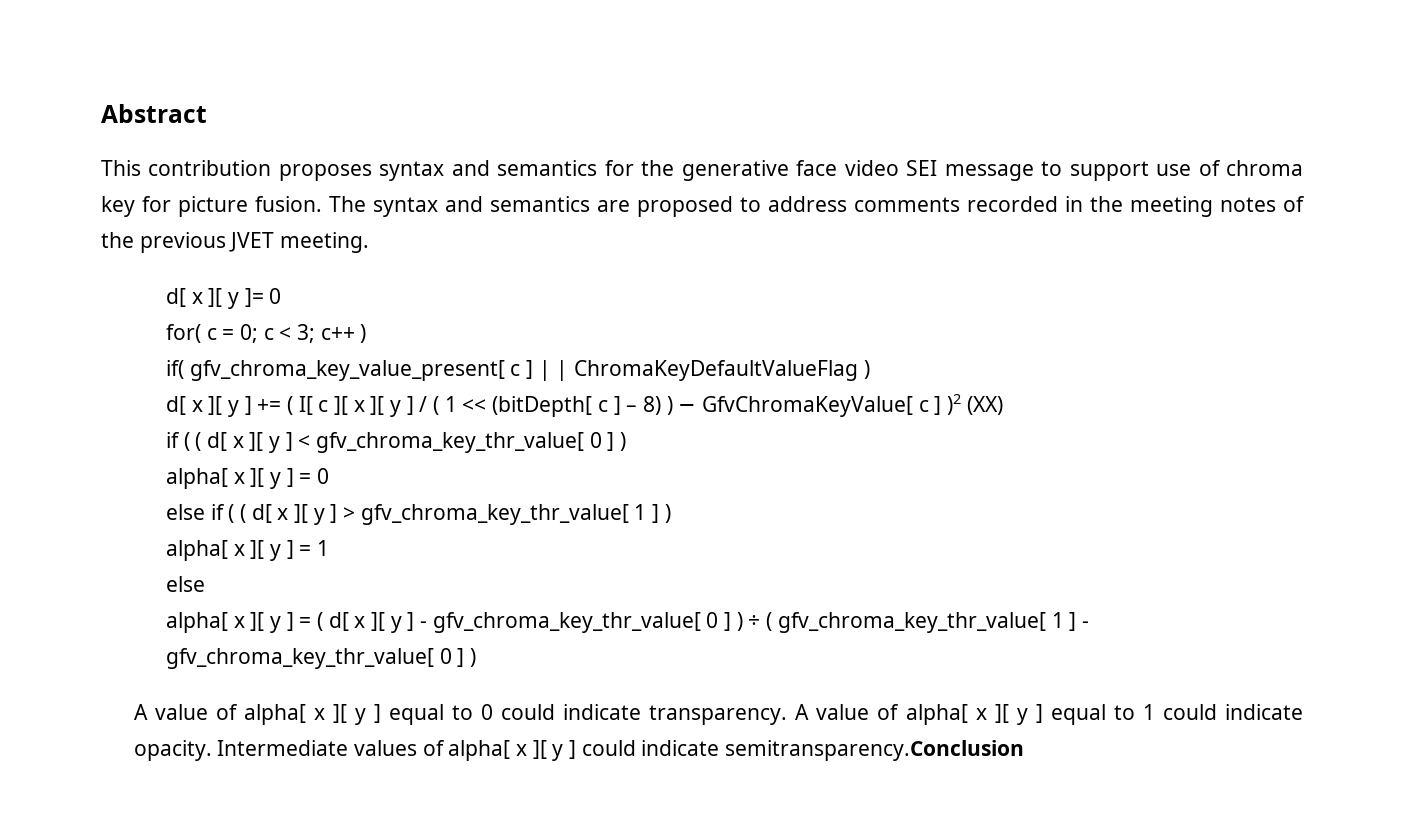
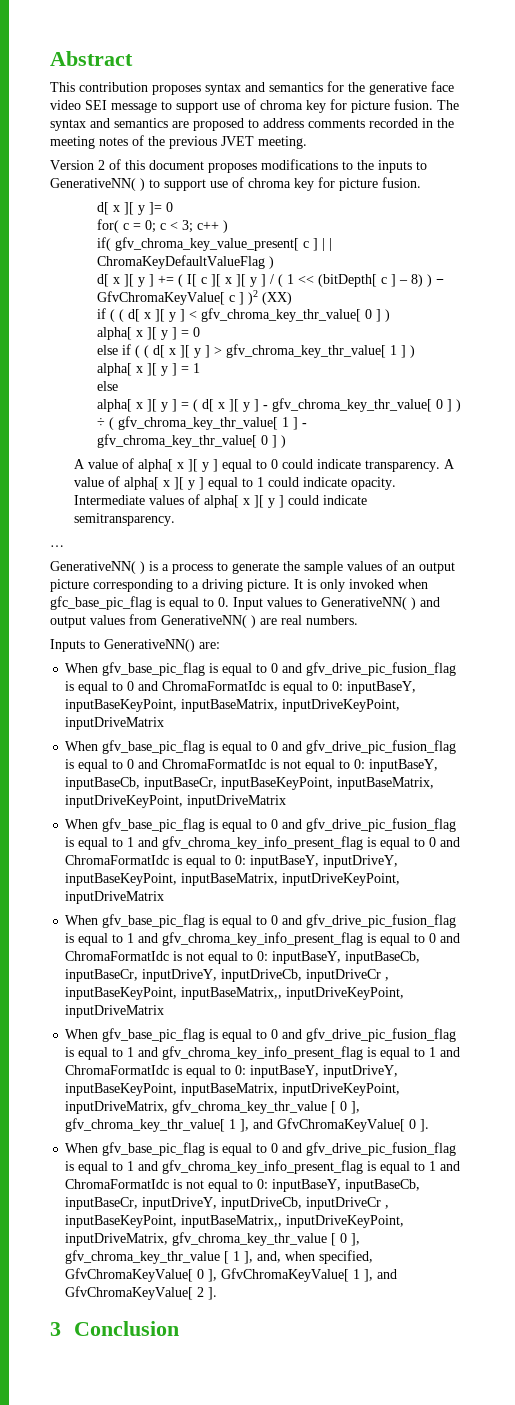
+ Version 2 of this document proposes modifications to the inputs to GenerativeNN( ) to support use of chroma key for picture fusion.
- Intermediate values of alpha[ x ][ y ] could indicate semitransparency.Conclusion
+ Intermediate values of alpha[ x ][ y ] could indicate semitransparency.
+ …
+ GenerativeNN( ) is a process to generate the sample values of an output picture corresponding to a driving picture. It is only invoked when gfc_base_pic_flag is equal to 0. Input values to GenerativeNN( ) and output values from GenerativeNN( ) are real numbers.
+ Inputs to GenerativeNN() are:
+ When gfv_base_pic_flag is equal to 0 and gfv_drive_pic_fusion_flag is equal to 0 and ChromaFormatIdc is equal to 0: inputBaseY, inputBaseKeyPoint, inputBaseMatrix, inputDriveKeyPoint, inputDriveMatrix
+ When gfv_base_pic_flag is equal to 0 and gfv_drive_pic_fusion_flag is equal to 0 and ChromaFormatIdc is not equal to 0: inputBaseY, inputBaseCb, inputBaseCr, inputBaseKeyPoint, inputBaseMatrix, inputDriveKeyPoint, inputDriveMatrix
+ When gfv_base_pic_flag is equal to 0 and gfv_drive_pic_fusion_flag is equal to 1 and gfv_chroma_key_info_present_flag is equal to 0 and ChromaFormatIdc is equal to 0: inputBaseY, inputDriveY, inputBaseKeyPoint, inputBaseMatrix, inputDriveKeyPoint, inputDriveMatrix
+ When gfv_base_pic_flag is equal to 0 and gfv_drive_pic_fusion_flag is equal to 1 and gfv_chroma_key_info_present_flag is equal to 0 and ChromaFormatIdc is not equal to 0: inputBaseY, inputBaseCb, inputBaseCr, inputDriveY, inputDriveCb, inputDriveCr , inputBaseKeyPoint, inputBaseMatrix,, inputDriveKeyPoint, inputDriveMatrix
+ When gfv_base_pic_flag is equal to 0 and gfv_drive_pic_fusion_flag is equal to 1 and gfv_chroma_key_info_present_flag is equal to 1 and ChromaFormatIdc is equal to 0: inputBaseY, inputDriveY, inputBaseKeyPoint, inputBaseMatrix, inputDriveKeyPoint, inputDriveMatrix, gfv_chroma_key_thr_value [ 0 ], gfv_chroma_key_thr_value[ 1 ], and GfvChromaKeyValue[ 0 ].
+ When gfv_base_pic_flag is equal to 0 and gfv_drive_pic_fusion_flag is equal to 1 and gfv_chroma_key_info_present_flag is equal to 1 and ChromaFormatIdc is not equal to 0: inputBaseY, inputBaseCb, inputBaseCr, inputDriveY, inputDriveCb, inputDriveCr , inputBaseKeyPoint, inputBaseMatrix,, inputDriveKeyPoint, inputDriveMatrix, gfv_chroma_key_thr_value [ 0 ], gfv_chroma_key_thr_value [ 1 ], and, when specified, GfvChromaKeyValue[ 0 ], GfvChromaKeyValue[ 1 ], and GfvChromaKeyValue[ 2 ].
+ 3 Conclusion

